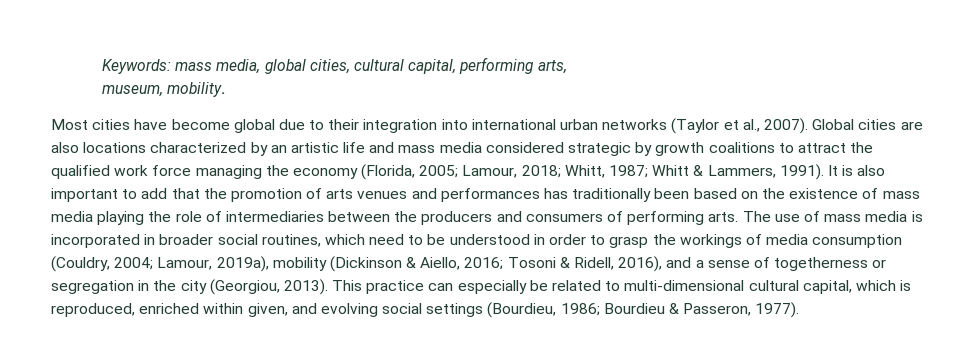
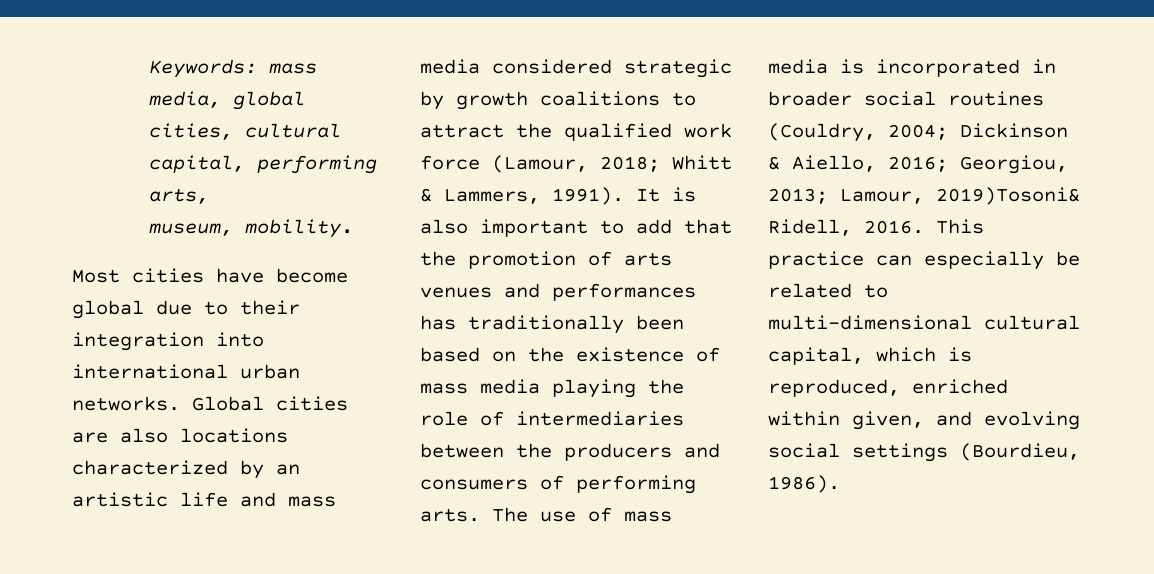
- Most cities have become global due to their integration into international urban networks (Taylor et al., 2007).
+ Most cities have become global due to their integration into international urban networks.
- Global cities are also locations characterized by an artistic life and mass media considered strategic by growth coalitions to attract the qualified work force managing the economy (Florida, 2005; Lamour, 2018; Whitt, 1987; Whitt & Lammers, 1991).
+ Global cities are also locations characterized by an artistic life and mass media considered strategic by growth coalitions to attract the qualified work force (Lamour, 2018; Whitt & Lammers, 1991).
- It is also important to add that the promotion of arts venues and performances has traditionally been based on the existence of mass media playing the role of intermediaries between the producers and consumers of performing arts. The use of mass media is incorporated in broader social routines, which need to be understood in order to grasp the workings of media consumption (Couldry, 2004; Lamour, 2019a), mobility (Dickinson & Aiello, 2016; Tosoni & Ridell, 2016), and a sense of togetherness or segregation in the city (Georgiou, 2013).
+ It is also important to add that the promotion of arts venues and performances has traditionally been based on the existence of mass media playing the role of intermediaries between the producers and consumers of performing arts. The use of mass media is incorporated in broader social routines (Couldry, 2004; Dickinson & Aiello, 2016; Georgiou, 2013; Lamour, 2019)Tosoni& Ridell, 2016.
- This practice can especially be related to multi-dimensional cultural capital, which is reproduced, enriched within given, and evolving social settings (Bourdieu, 1986; Bourdieu & Passeron, 1977).
+ This practice can especially be related to multi-dimensional cultural capital, which is reproduced, enriched within given, and evolving social settings (Bourdieu, 1986).

